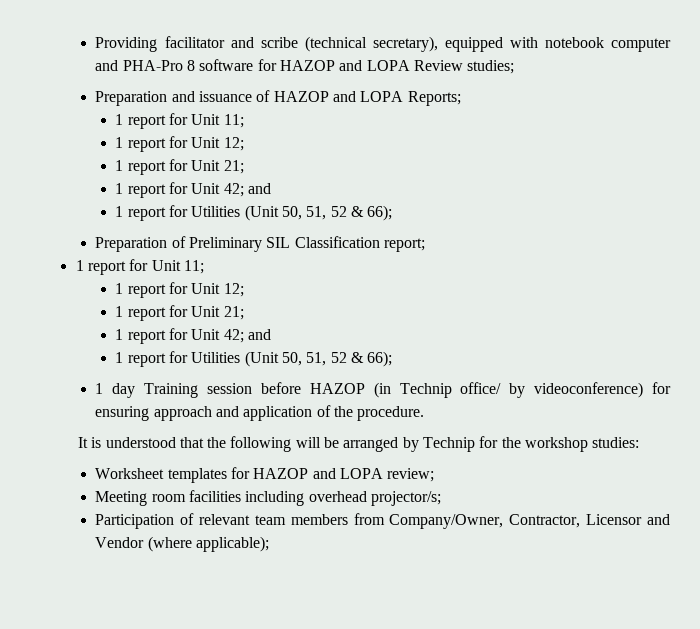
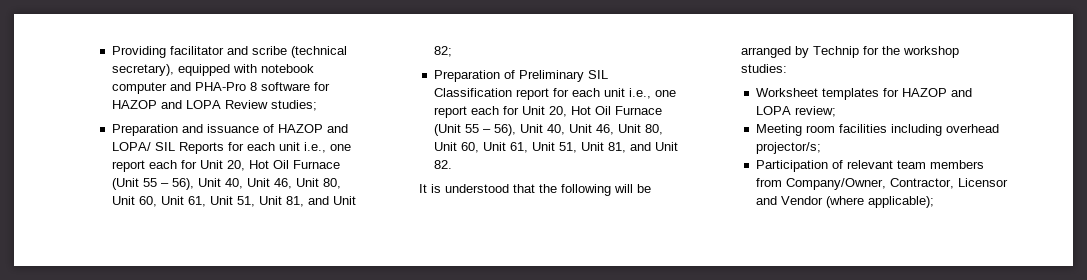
- Preparation and issuance of HAZOP and LOPA Reports;
- 1 report for Unit 11;
- 1 report for Unit 12;
- 1 report for Unit 21;
- 1 report for Unit 42; and
- 1 report for Utilities (Unit 50, 51, 52 & 66);
+ Preparation and issuance of HAZOP and LOPA/ SIL Reports for each unit i.e., one report each for Unit 20, Hot Oil Furnace (Unit 55 – 56), Unit 40, Unit 46, Unit 80, Unit 60, Unit 61, Unit 51, Unit 81, and Unit 82;
- Preparation of Preliminary SIL Classification report;
- 1 report for Unit 11;
- 1 report for Unit 12;
- 1 report for Unit 21;
- 1 report for Unit 42; and
- 1 report for Utilities (Unit 50, 51, 52 & 66);
- 1 day Training session before HAZOP (in Technip office/ by videoconference) for ensuring approach and application of the procedure.
+ Preparation of Preliminary SIL Classification report for each unit i.e., one report each for Unit 20, Hot Oil Furnace (Unit 55 – 56), Unit 40, Unit 46, Unit 80, Unit 60, Unit 61, Unit 51, Unit 81, and Unit 82.

